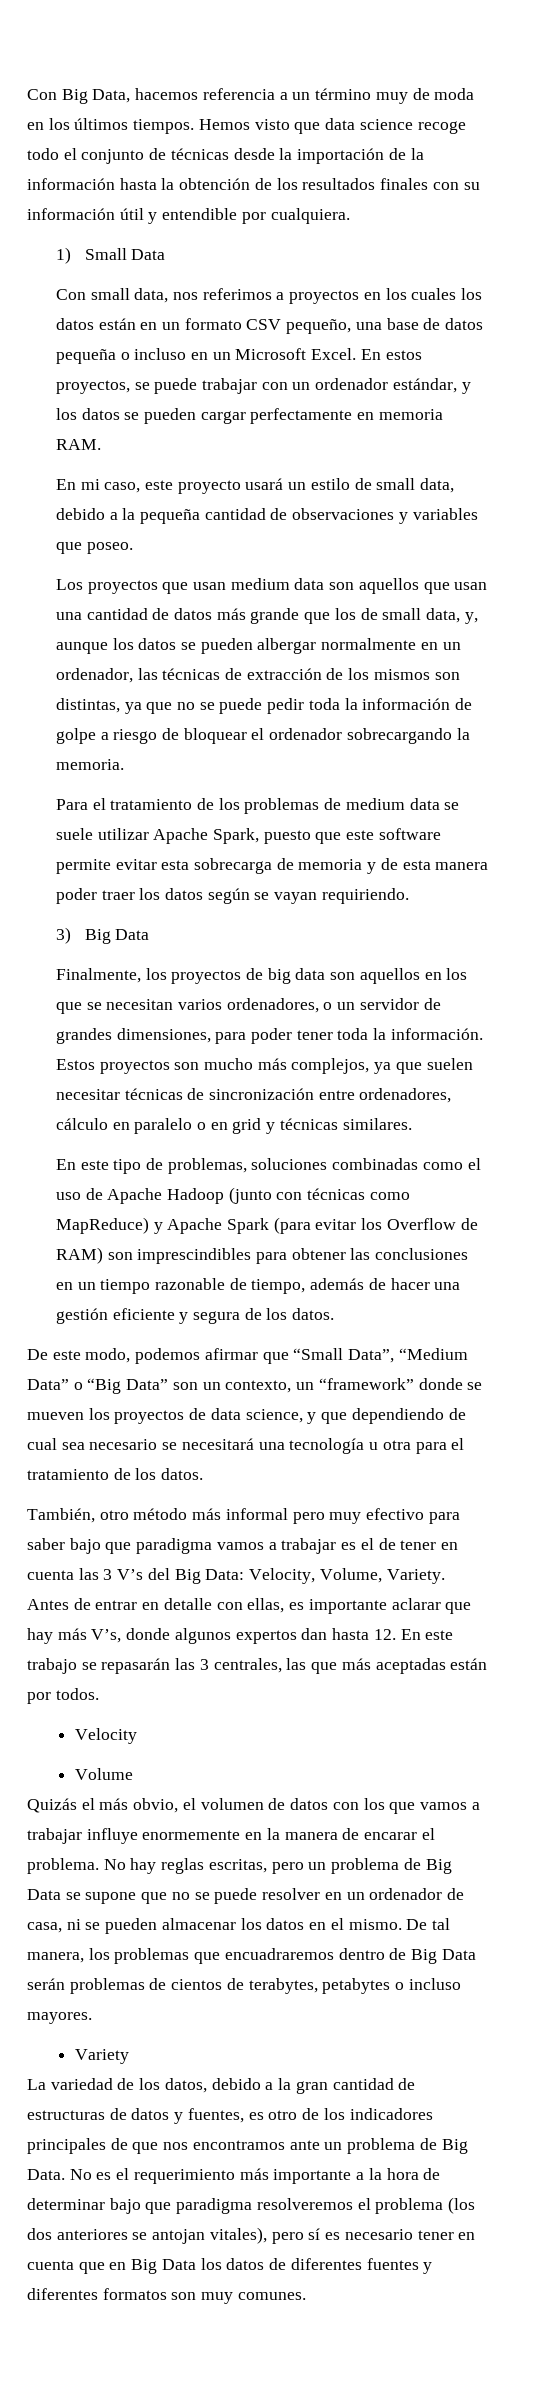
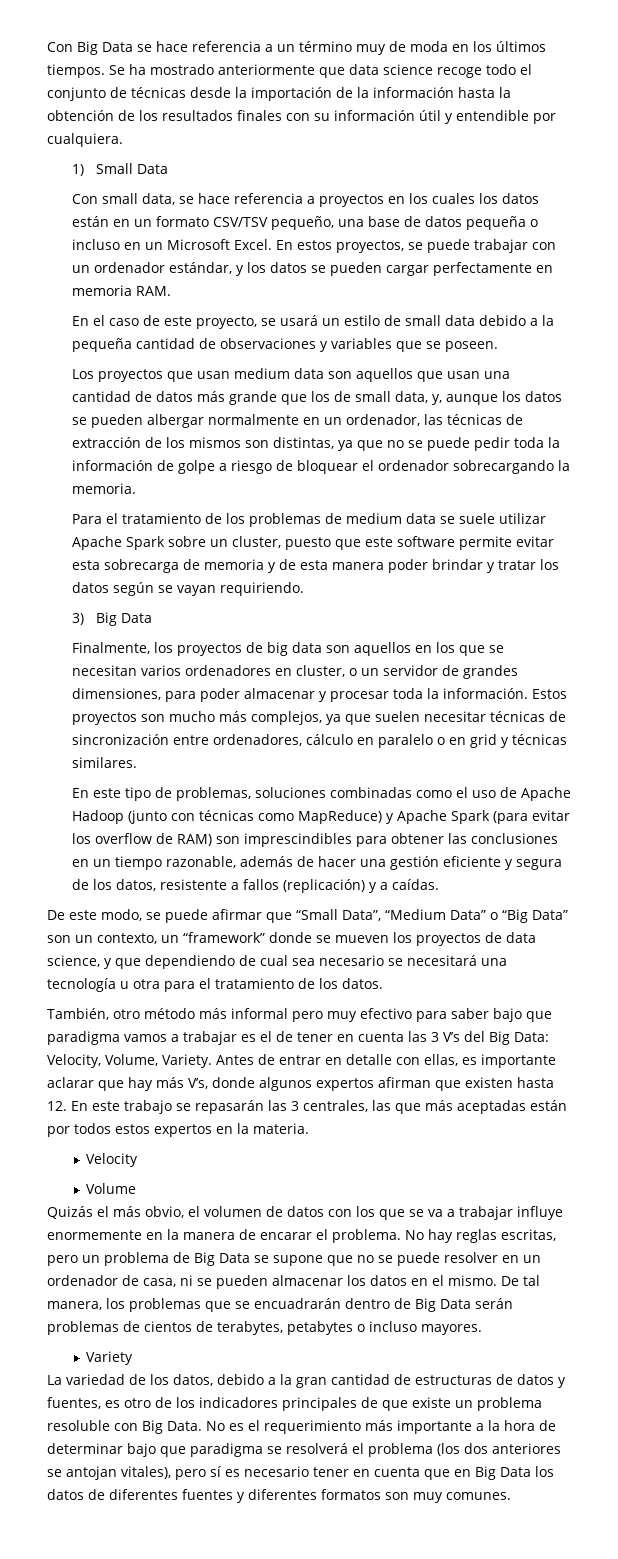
- Con Big Data, hacemos referencia a un término muy de moda en los últimos tiempos.
+ Con Big Data se hace referencia a un término muy de moda en los últimos tiempos.
- Hemos visto que data science recoge todo el conjunto de técnicas desde la importación de la información hasta la obtención de los resultados finales con su información útil y entendible por cualquiera.
+ Se ha mostrado anteriormente que data science recoge todo el conjunto de técnicas desde la importación de la información hasta la obtención de los resultados finales con su información útil y entendible por cualquiera.
- Con small data, nos referimos a proyectos en los cuales los datos están en un formato CSV pequeño, una base de datos pequeña o incluso en un Microsoft Excel.
+ Con small data, se hace referencia a proyectos en los cuales los datos están en un formato CSV/TSV pequeño, una base de datos pequeña o incluso en un Microsoft Excel.
- En mi caso, este proyecto usará un estilo de small data, debido a la pequeña cantidad de observaciones y variables que poseo.
+ En el caso de este proyecto, se usará un estilo de small data debido a la pequeña cantidad de observaciones y variables que se poseen.
- Para el tratamiento de los problemas de medium data se suele utilizar Apache Spark, puesto que este software permite evitar esta sobrecarga de memoria y de esta manera poder traer los datos según se vayan requiriendo.
+ Para el tratamiento de los problemas de medium data se suele utilizar Apache Spark sobre un cluster, puesto que este software permite evitar esta sobrecarga de memoria y de esta manera poder brindar y tratar los datos según se vayan requiriendo.
- Finalmente, los proyectos de big data son aquellos en los que se necesitan varios ordenadores, o un servidor de grandes dimensiones, para poder tener toda la información.
+ Finalmente, los proyectos de big data son aquellos en los que se necesitan varios ordenadores en cluster, o un servidor de grandes dimensiones, para poder almacenar y procesar toda la información.
- En este tipo de problemas, soluciones combinadas como el uso de Apache Hadoop (junto con técnicas como MapReduce) y Apache Spark (para evitar los Overflow de RAM) son imprescindibles para obtener las conclusiones en un tiempo razonable de tiempo, además de hacer una gestión eficiente y segura de los datos.
+ En este tipo de problemas, soluciones combinadas como el uso de Apache Hadoop (junto con técnicas como MapReduce) y Apache Spark (para evitar los overflow de RAM) son imprescindibles para obtener las conclusiones en un tiempo razonable, además de hacer una gestión eficiente y segura de los datos, resistente a fallos (replicación) y a caídas.
- De este modo, podemos afirmar que “Small Data”, “Medium Data” o “Big Data” son un contexto, un “framework” donde se mueven los proyectos de data science, y que dependiendo de cual sea necesario se necesitará una tecnología u otra para el tratamiento de los datos.
+ De este modo, se puede afirmar que “Small Data”, “Medium Data” o “Big Data” son un contexto, un “framework” donde se mueven los proyectos de data science, y que dependiendo de cual sea necesario se necesitará una tecnología u otra para el tratamiento de los datos.
- Antes de entrar en detalle con ellas, es importante aclarar que hay más V’s, donde algunos expertos dan hasta 12. En este trabajo se repasarán las 3 centrales, las que más aceptadas están por todos.
+ Antes de entrar en detalle con ellas, es importante aclarar que hay más V’s, donde algunos expertos afirman que existen hasta 12. En este trabajo se repasarán las 3 centrales, las que más aceptadas están por todos estos expertos en la materia.
- Quizás el más obvio, el volumen de datos con los que vamos a trabajar influye enormemente en la manera de encarar el problema.
+ Quizás el más obvio, el volumen de datos con los que se va a trabajar influye enormemente en la manera de encarar el problema.
- De tal manera, los problemas que encuadraremos dentro de Big Data serán problemas de cientos de terabytes, petabytes o incluso mayores.
+ De tal manera, los problemas que se encuadrarán dentro de Big Data serán problemas de cientos de terabytes, petabytes o incluso mayores.
- La variedad de los datos, debido a la gran cantidad de estructuras de datos y fuentes, es otro de los indicadores principales de que nos encontramos ante un problema de Big Data.
+ La variedad de los datos, debido a la gran cantidad de estructuras de datos y fuentes, es otro de los indicadores principales de que existe un problema resoluble con Big Data.
- No es el requerimiento más importante a la hora de determinar bajo que paradigma resolveremos el problema (los dos anteriores se antojan vitales), pero sí es necesario tener en cuenta que en Big Data los datos de diferentes fuentes y diferentes formatos son muy comunes.
+ No es el requerimiento más importante a la hora de determinar bajo que paradigma se resolverá el problema (los dos anteriores se antojan vitales), pero sí es necesario tener en cuenta que en Big Data los datos de diferentes fuentes y diferentes formatos son muy comunes.

